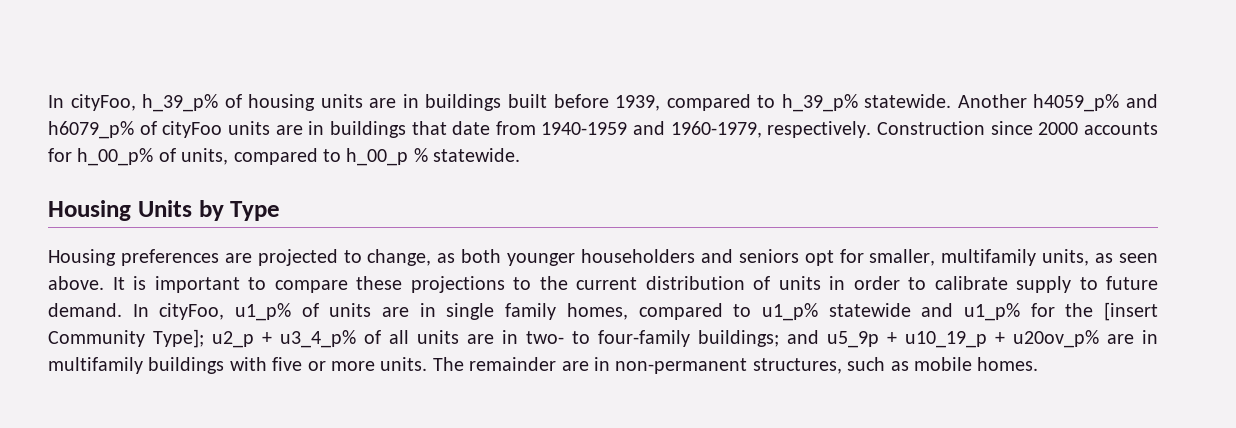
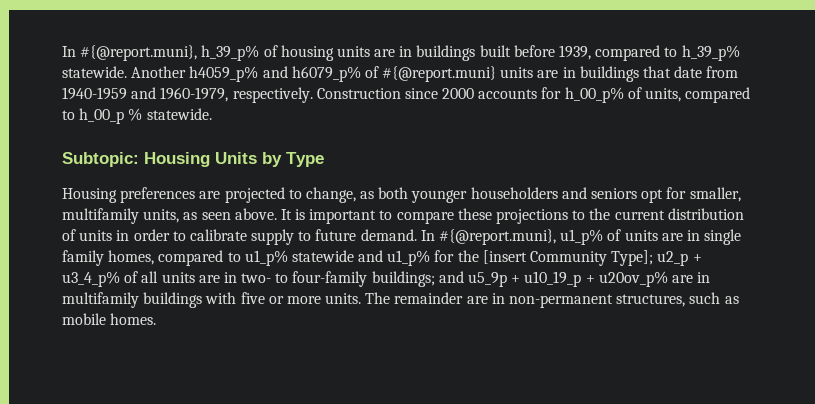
- In cityFoo, h_39_p% of housing units are in buildings built before 1939, compared to h_39_p% statewide.
+ In #{@report.muni}, h_39_p% of housing units are in buildings built before 1939, compared to h_39_p% statewide.
- Another h4059_p% and h6079_p% of cityFoo units are in buildings that date from 1940-1959 and 1960-1979, respectively.
+ Another h4059_p% and h6079_p% of #{@report.muni} units are in buildings that date from 1940-1959 and 1960-1979, respectively.
- Housing Units by Type
+ Subtopic: Housing Units by Type
- In cityFoo, u1_p% of units are in single family homes, compared to u1_p% statewide and u1_p% for the [insert Community Type]; u2_p + u3_4_p% of all units are in two- to four-family buildings; and u5_9p + u10_19_p + u20ov_p% are in multifamily buildings with five or more units.
+ In #{@report.muni}, u1_p% of units are in single family homes, compared to u1_p% statewide and u1_p% for the [insert Community Type]; u2_p + u3_4_p% of all units are in two- to four-family buildings; and u5_9p + u10_19_p + u20ov_p% are in multifamily buildings with five or more units.

